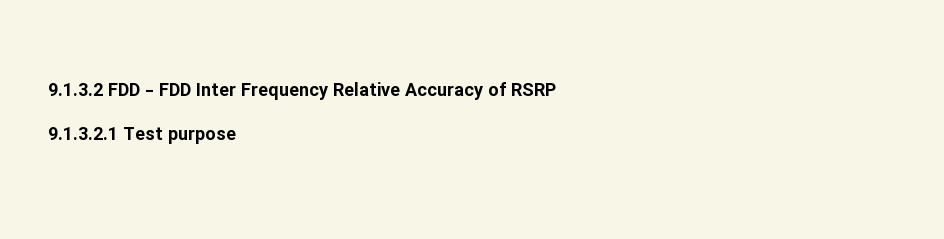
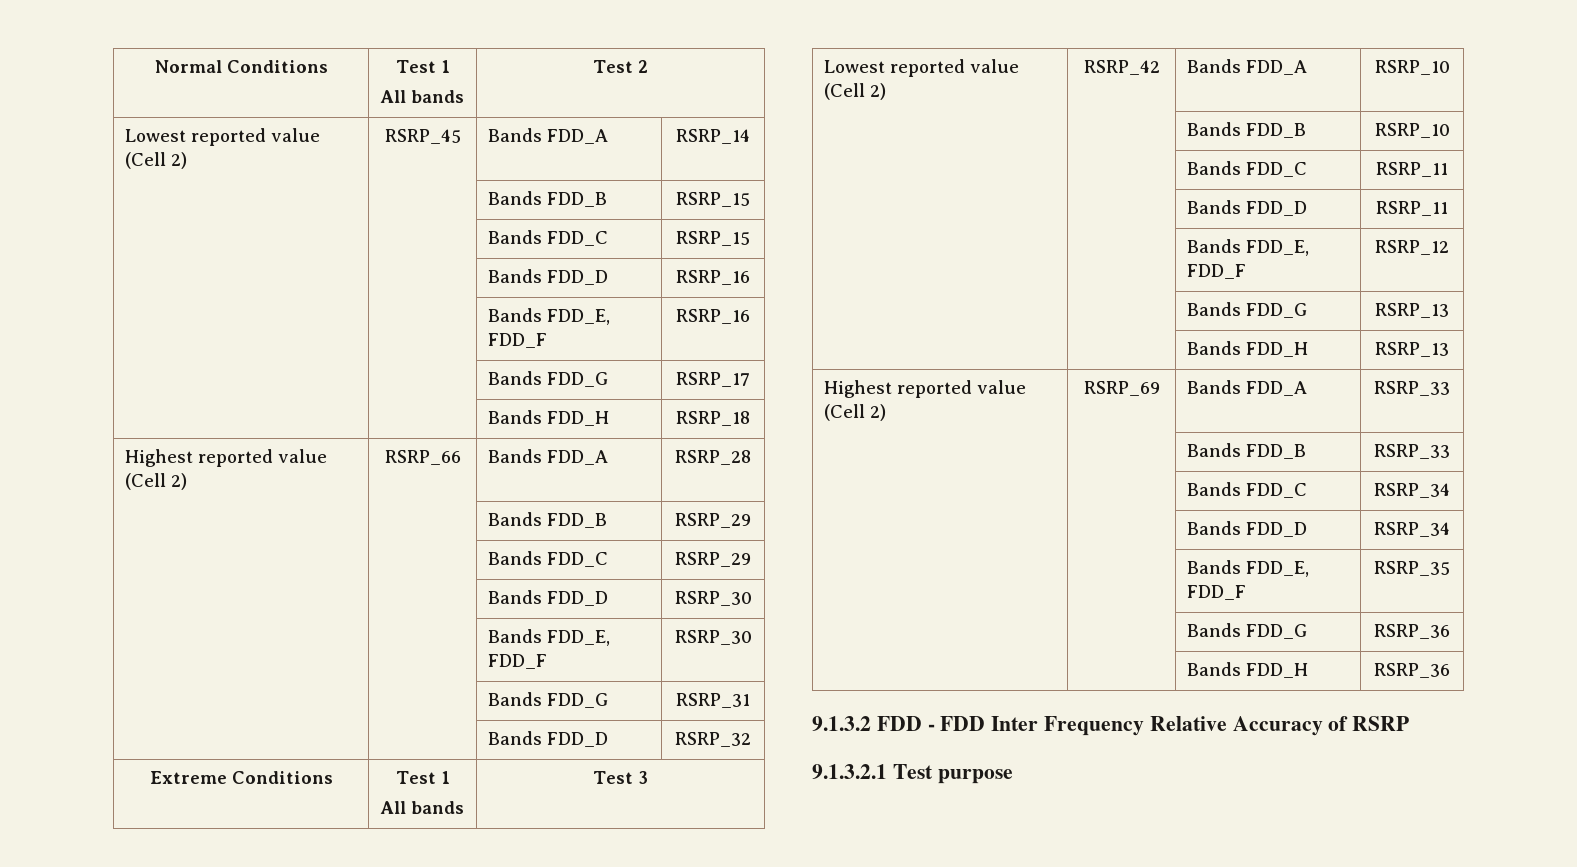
+ Normal Conditions | Test 1
+ All bands | Test 2
+ Lowest reported value (Cell 2) | RSRP_45 | Bands FDD_A | RSRP_14
+ | | Bands FDD_B | RSRP_15
+ | | Bands FDD_C | RSRP_15
+ | | Bands FDD_D | RSRP_16
+ | | Bands FDD_E, FDD_F | RSRP_16
+ | | Bands FDD_G | RSRP_17
+ | | Bands FDD_H | RSRP_18
+ Highest reported value (Cell 2) | RSRP_66 | Bands FDD_A | RSRP_28
+ | | Bands FDD_B | RSRP_29
+ | | Bands FDD_C | RSRP_29
+ | | Bands FDD_D | RSRP_30
+ | | Bands FDD_E, FDD_F | RSRP_30
+ | | Bands FDD_G | RSRP_31
+ | | Bands FDD_D | RSRP_32
+ Extreme Conditions | Test 1
+ All bands | Test 3
+ Lowest reported value (Cell 2) | RSRP_42 | Bands FDD_A | RSRP_10
+ | | Bands FDD_B | RSRP_10
+ | | Bands FDD_C | RSRP_11
+ | | Bands FDD_D | RSRP_11
+ | | Bands FDD_E, FDD_F | RSRP_12
+ | | Bands FDD_G | RSRP_13
+ | | Bands FDD_H | RSRP_13
+ Highest reported value (Cell 2) | RSRP_69 | Bands FDD_A | RSRP_33
+ | | Bands FDD_B | RSRP_33
+ | | Bands FDD_C | RSRP_34
+ | | Bands FDD_D | RSRP_34
+ | | Bands FDD_E, FDD_F | RSRP_35
+ | | Bands FDD_G | RSRP_36
+ | | Bands FDD_H | RSRP_36

